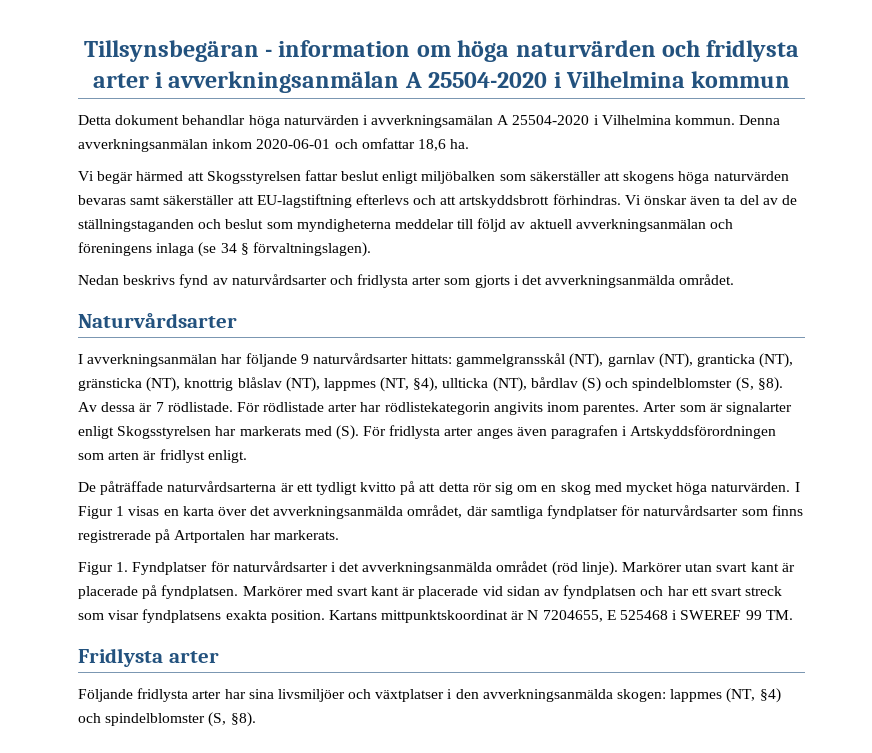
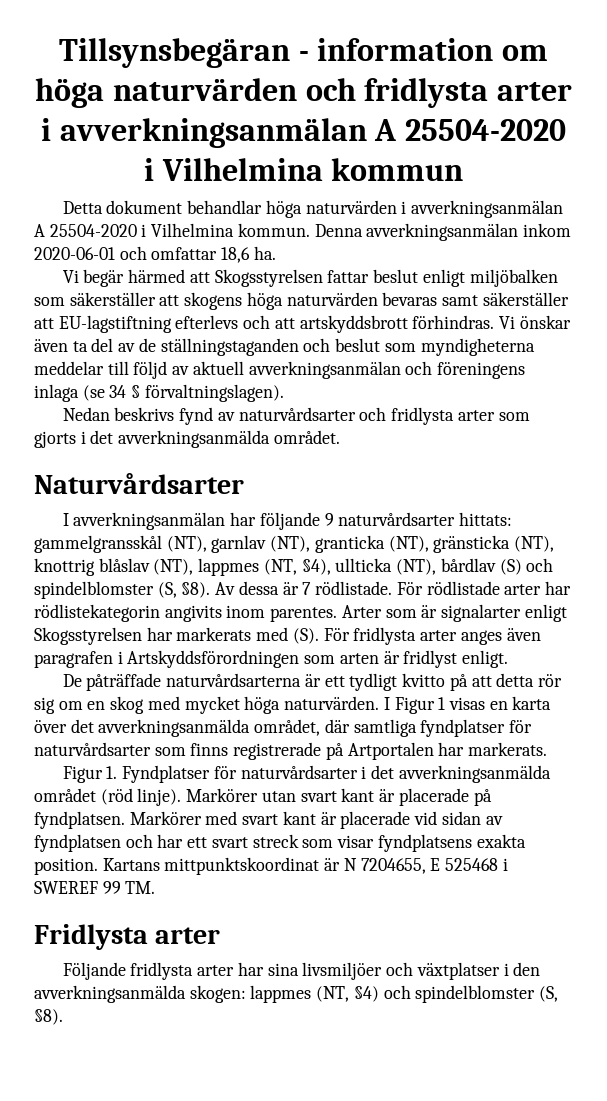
- Detta dokument behandlar höga naturvärden i avverkningsamälan A 25504-2020 i Vilhelmina kommun.
+ Detta dokument behandlar höga naturvärden i avverkningsanmälan A 25504-2020 i Vilhelmina kommun.

